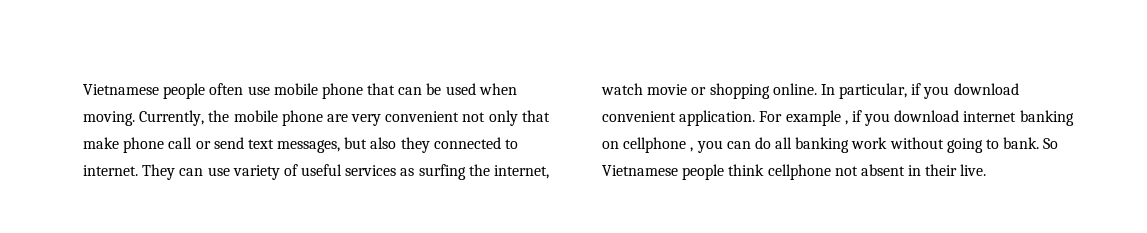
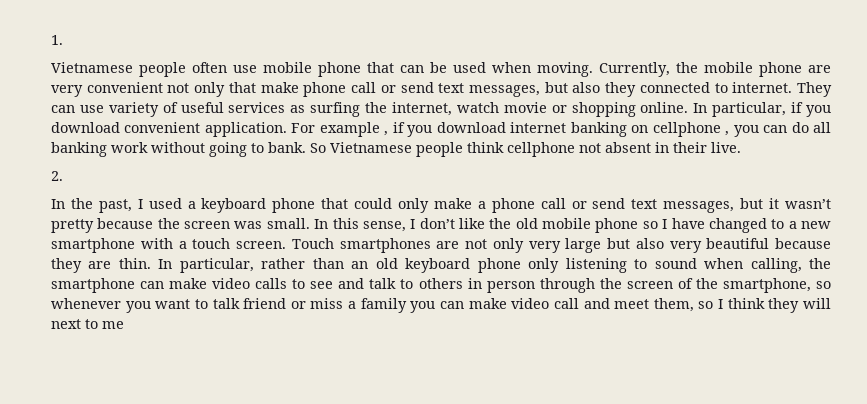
+ 1.
+ 2.
+ In the past, I used a keyboard phone that could only make a phone call or send text messages, but it wasn’t pretty because the screen was small. In this sense, I don’t like the old mobile phone so I have changed to a new smartphone with a touch screen. Touch smartphones are not only very large but also very beautiful because they are thin. In particular, rather than an old keyboard phone only listening to sound when calling, the smartphone can make video calls to see and talk to others in person through the screen of the smartphone, so whenever you want to talk friend or miss a family you can make video call and meet them, so I think they will next to me

